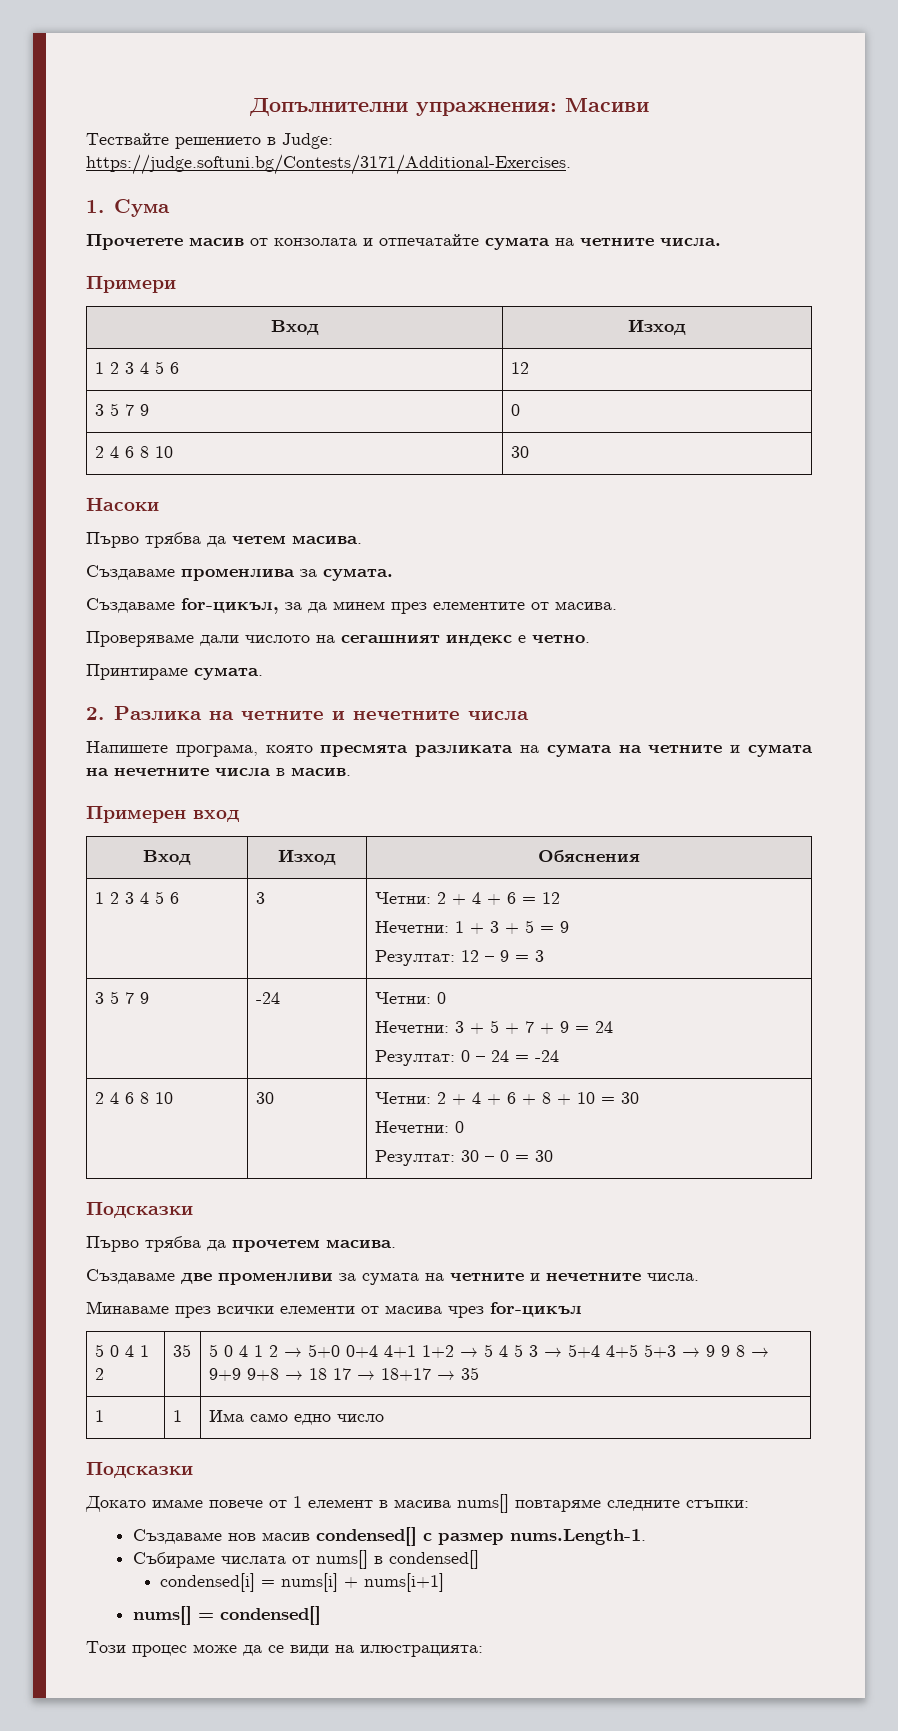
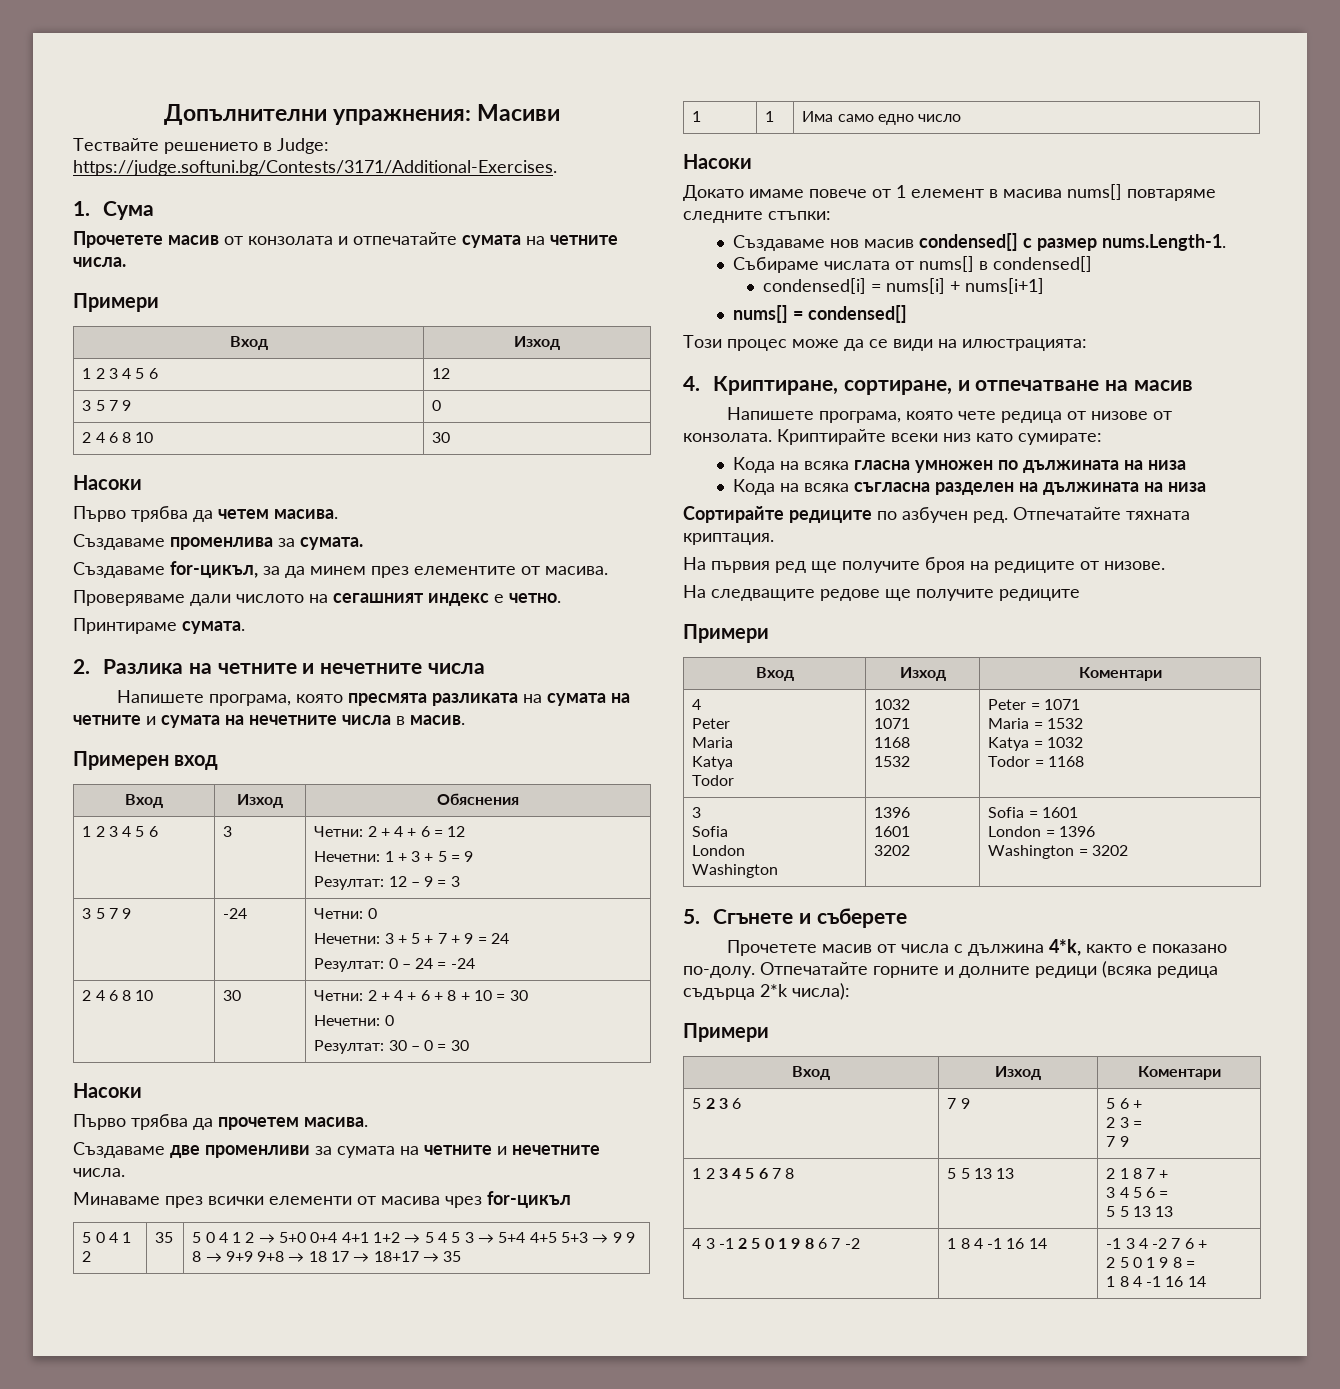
  2 4 6 8 10 | 30 | Четни: 2 + 4 + 6 + 8 + 10 = 30
  Нечетни: 0
  Резултат: 30 – 0 = 30
- Подсказки
+ Насоки
  1 | 1 | Има само едно число
- Подсказки
+ Насоки
+ 4. Криптиране, сортиране, и отпечатване на масив
+ Напишете програма, която чете редица от низове от конзолата. Криптирайте всеки низ като сумирате:
+ Кода на всяка гласна умножен по дължината на низа
+ Кода на всяка съгласна разделен на дължината на низа
+ Сортирайте редиците по азбучен ред. Отпечатайте тяхната криптация.
+ На първия ред ще получите броя на редиците от низове.
+ На следващите редове ще получите редиците
+ Примери
+ Вход | Изход | Коментари
+ 4
+ Peter
+ Maria
+ Katya
+ Todor | 1032
+ 1071
+ 1168
+ 1532 | Peter = 1071
+ Maria = 1532
+ Katya = 1032
+ Todor = 1168
+ 3
+ Sofia
+ London
+ Washington | 1396
+ 1601
+ 3202 | Sofia = 1601
+ London = 1396
+ Washington = 3202
+ 5. Сгънете и съберете
+ Прочетете масив от числа с дължина 4*k, както е показано по-долу. Отпечатайте горните и долните редици (всяка редица съдърца 2*k числа):
+ Примери
+ Вход | Изход | Коментари
+ 5 2 3 6 | 7 9 | 5 6 +
+ 2 3 =
+ 7 9
+ 1 2 3 4 5 6 7 8 | 5 5 13 13 | 2 1 8 7 +
+ 3 4 5 6 =
+ 5 5 13 13
+ 4 3 -1 2 5 0 1 9 8 6 7 -2 | 1 8 4 -1 16 14 | -1 3 4 -2 7 6 +
+ 2 5 0 1 9 8 =
+ 1 8 4 -1 16 14

